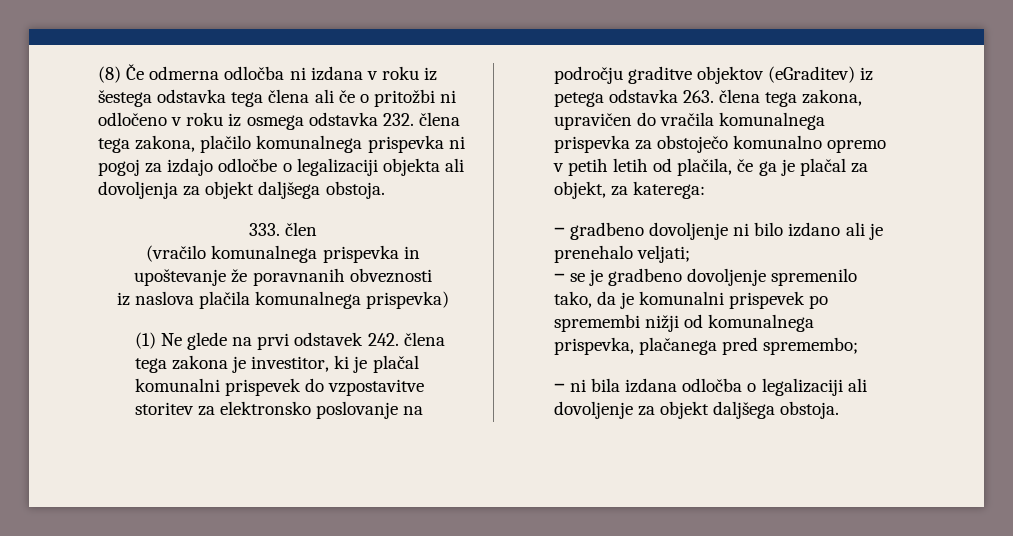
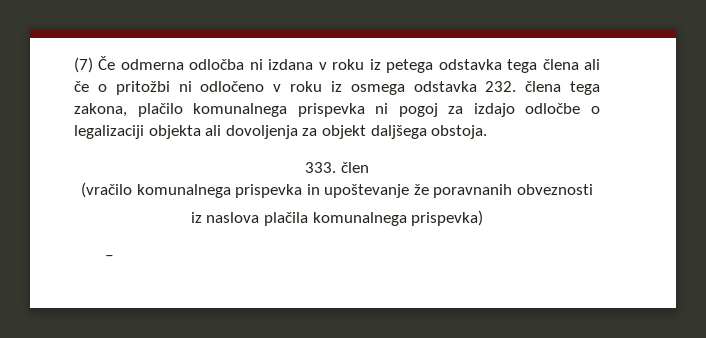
- (8) Če odmerna odločba ni izdana v roku iz šestega odstavka tega člena ali če o pritožbi ni odločeno v roku iz osmega odstavka 232. člena tega zakona, plačilo komunalnega prispevka ni pogoj za izdajo odločbe o legalizaciji objekta ali dovoljenja za objekt daljšega obstoja.
+ (7) Če odmerna odločba ni izdana v roku iz petega odstavka tega člena ali če o pritožbi ni odločeno v roku iz osmega odstavka 232. člena tega zakona, plačilo komunalnega prispevka ni pogoj za izdajo odločbe o legalizaciji objekta ali dovoljenja za objekt daljšega obstoja.
- (1) Ne glede na prvi odstavek 242. člena tega zakona je investitor, ki je plačal komunalni prispevek do vzpostavitve storitev za elektronsko poslovanje na področju graditve objektov (eGraditev) iz petega odstavka 263. člena tega zakona, upravičen do vračila komunalnega prispevka za obstoječo komunalno opremo v petih letih od plačila, če ga je plačal za objekt, za katerega:
- ‒ gradbeno dovoljenje ni bilo izdano ali je prenehalo veljati;
- ‒ se je gradbeno dovoljenje spremenilo tako, da je komunalni prispevek po spremembi nižji od komunalnega prispevka, plačanega pred spremembo;
- ‒ ni bila izdana odločba o legalizaciji ali dovoljenje za objekt daljšega obstoja.
+ ‒

